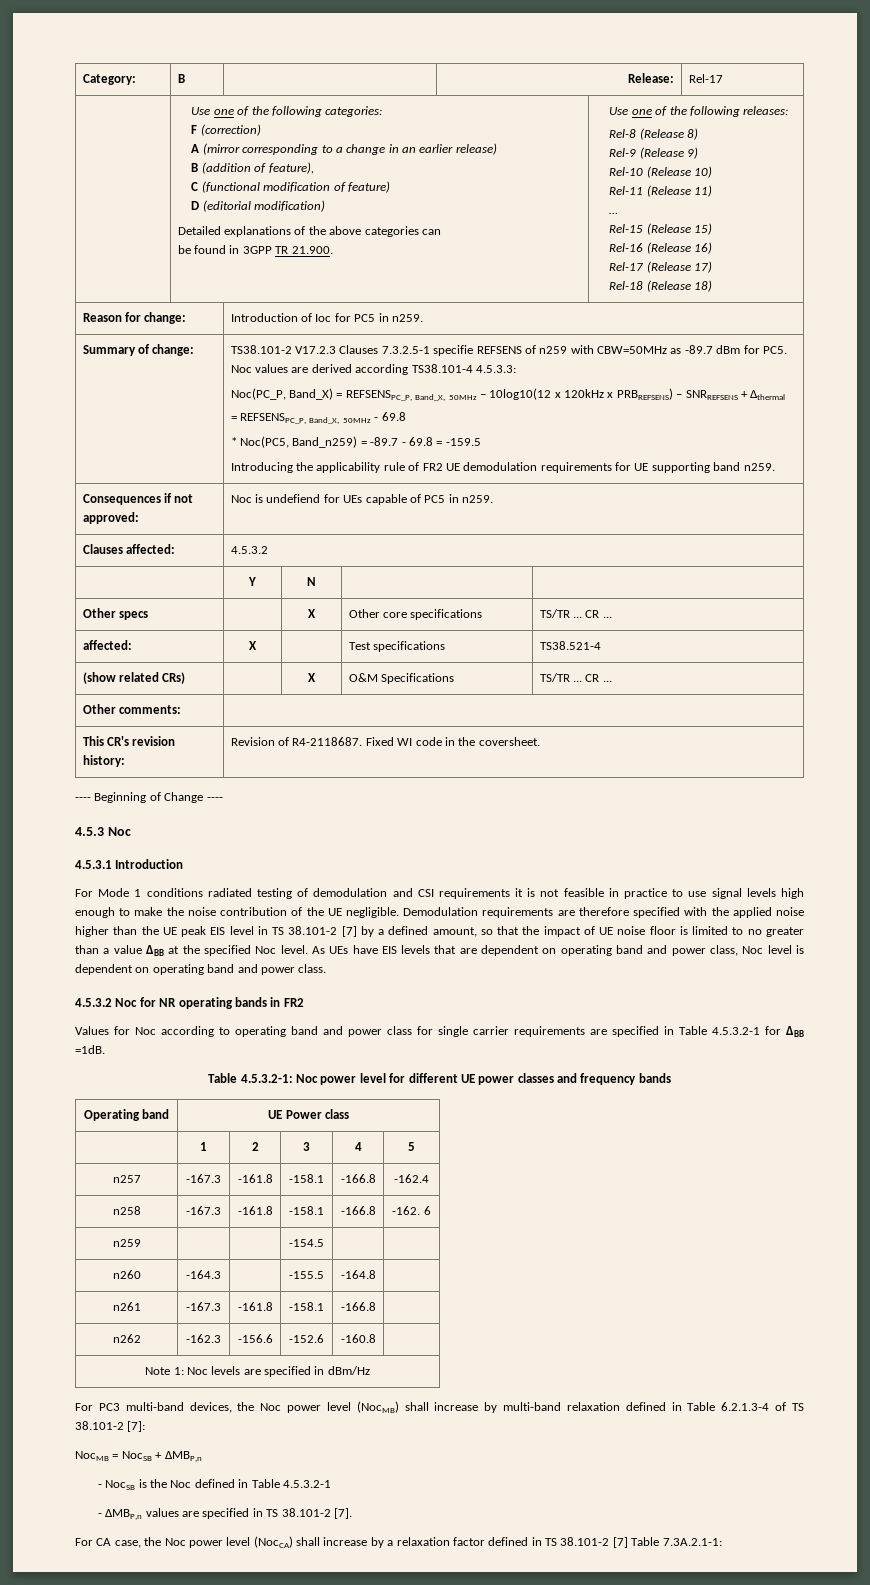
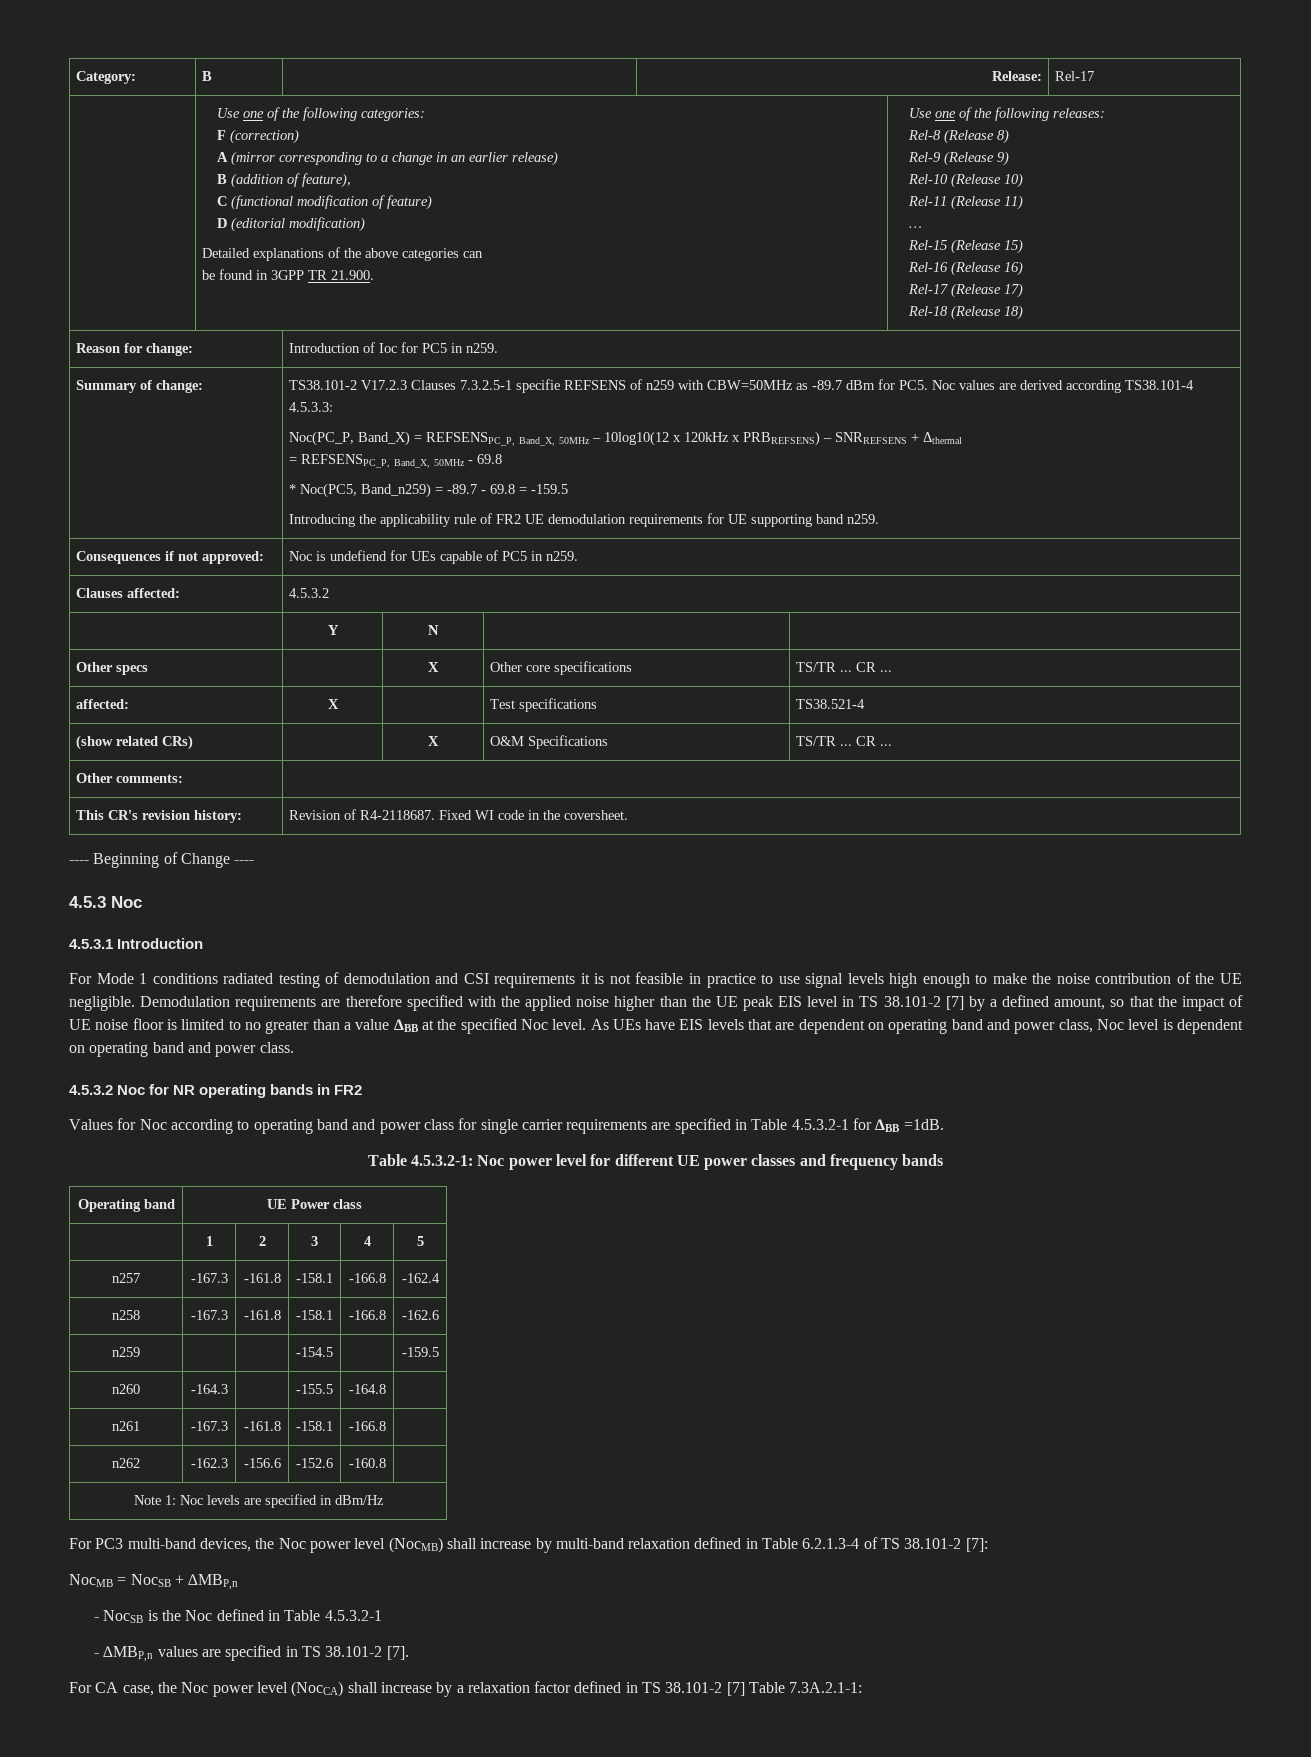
- n258 | -167.3 | -161.8 | -158.1 | -166.8 | -162. 6
+ n258 | -167.3 | -161.8 | -158.1 | -166.8 | -162.6
- n259 | | | -154.5 | |
+ n259 | | | -154.5 | | -159.5

